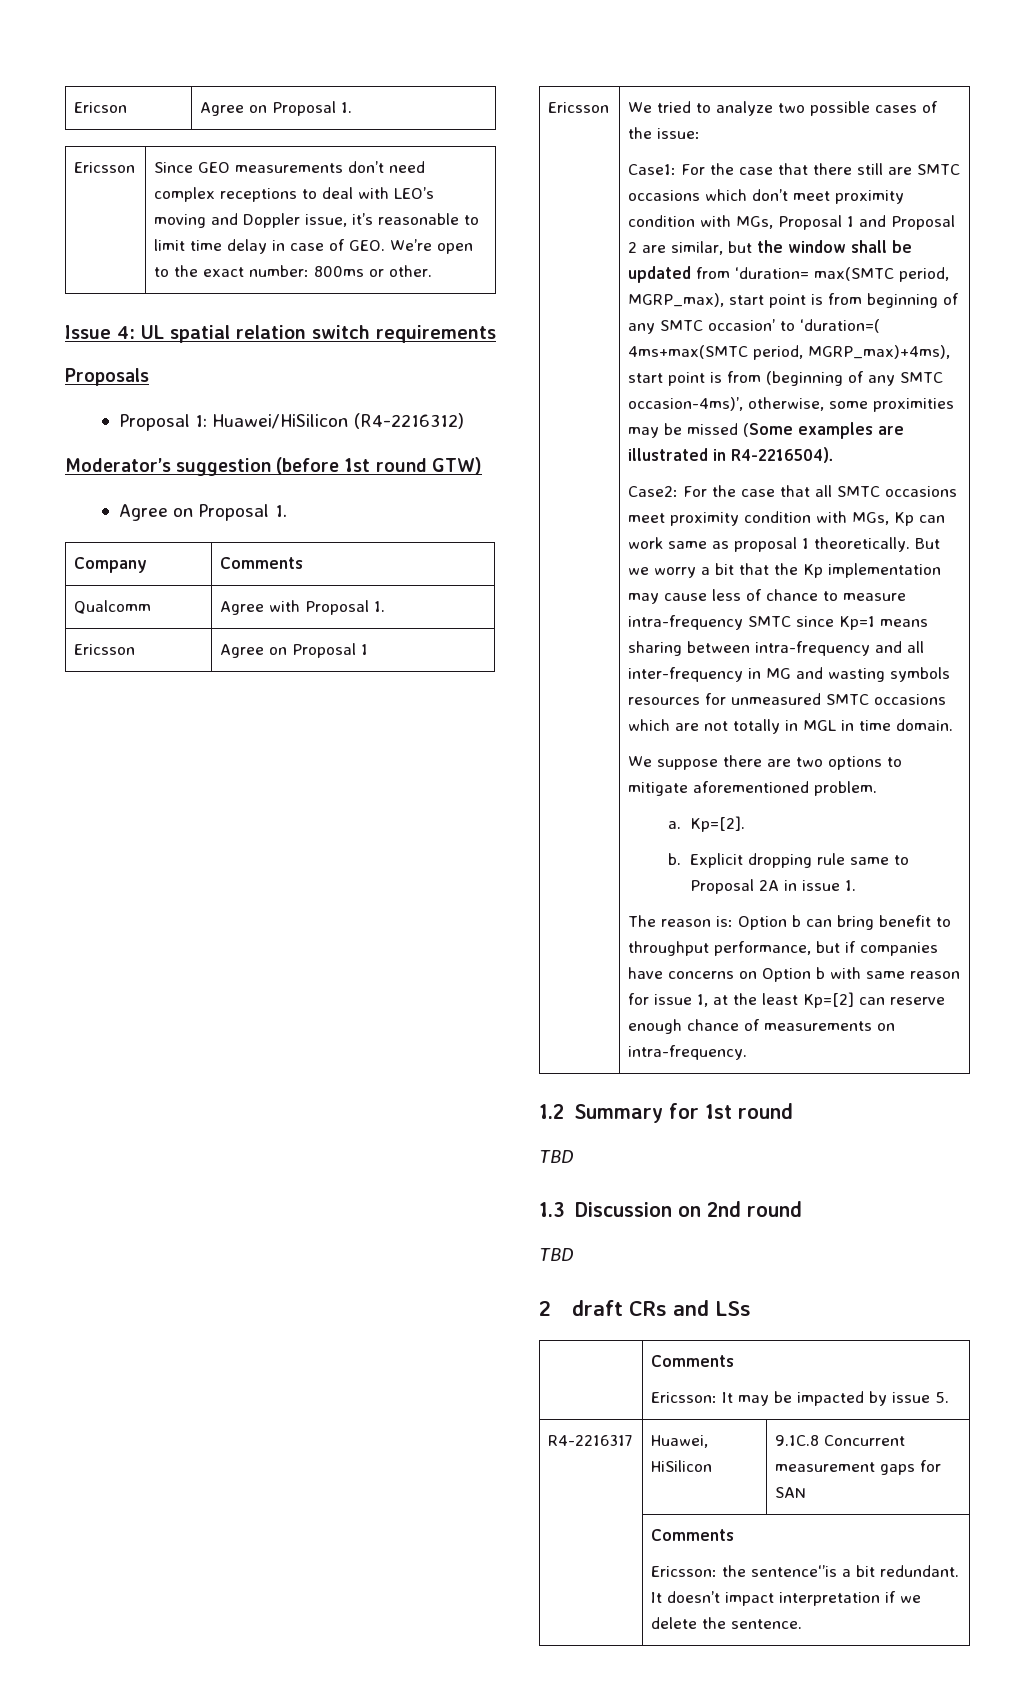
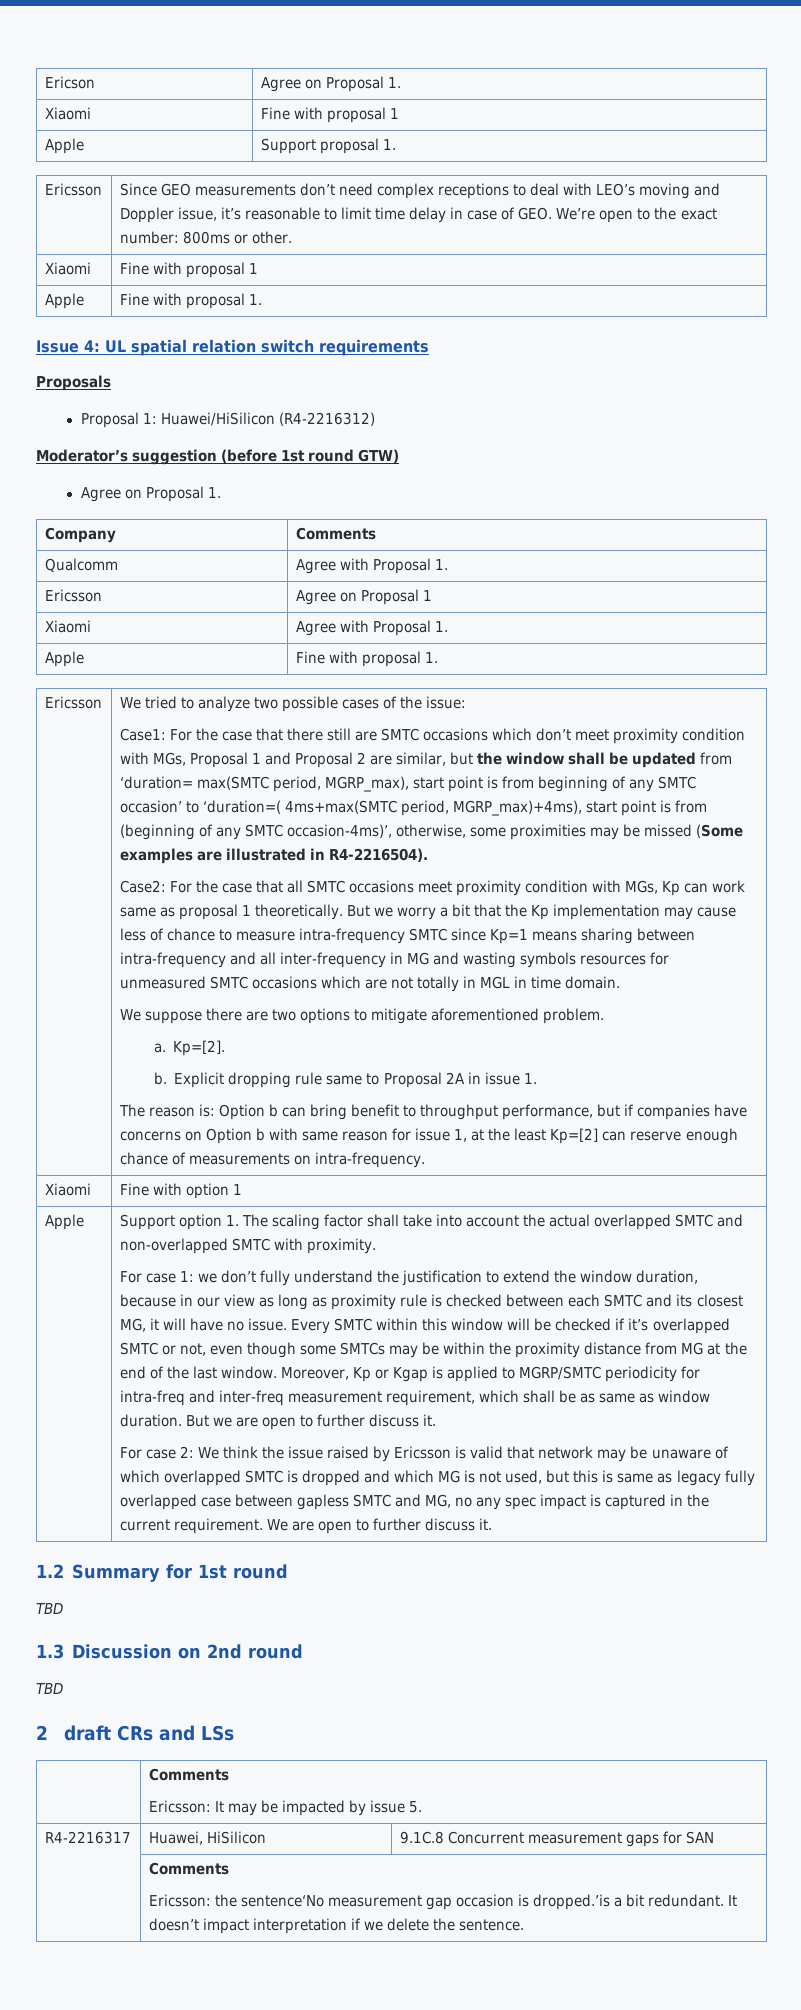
  Ericson | Agree on Proposal 1.
+ Xiaomi | Fine with proposal 1
+ Apple | Support proposal 1.
  Ericsson | Since GEO measurements don’t need complex receptions to deal with LEO’s moving and Doppler issue, it’s reasonable to limit time delay in case of GEO. We’re open to the exact number: 800ms or other.
+ Xiaomi | Fine with proposal 1
+ Apple | Fine with proposal 1.
+ Xiaomi | Agree with Proposal 1.
+ Apple | Fine with proposal 1.
+ Xiaomi | Fine with option 1
+ Apple | Support option 1. The scaling factor shall take into account the actual overlapped SMTC and non-overlapped SMTC with proximity.
+ For case 1: we don’t fully understand the justification to extend the window duration, because in our view as long as proximity rule is checked between each SMTC and its closest MG, it will have no issue. Every SMTC within this window will be checked if it’s overlapped SMTC or not, even though some SMTCs may be within the proximity distance from MG at the end of the last window. Moreover, Kp or Kgap is applied to MGRP/SMTC periodicity for intra-freq and inter-freq measurement requirement, which shall be as same as window duration. But we are open to further discuss it.
+ For case 2: We think the issue raised by Ericsson is valid that network may be unaware of which overlapped SMTC is dropped and which MG is not used, but this is same as legacy fully overlapped case between gapless SMTC and MG, no any spec impact is captured in the current requirement. We are open to further discuss it.
  R4-2216317 | Huawei, HiSilicon | 9.1C.8 Concurrent measurement gaps for SAN
  | Comments
- Ericsson: the sentence‘’is a bit redundant. It doesn’t impact interpretation if we delete the sentence.
+ Ericsson: the sentence‘No measurement gap occasion is dropped.’is a bit redundant. It doesn’t impact interpretation if we delete the sentence.

